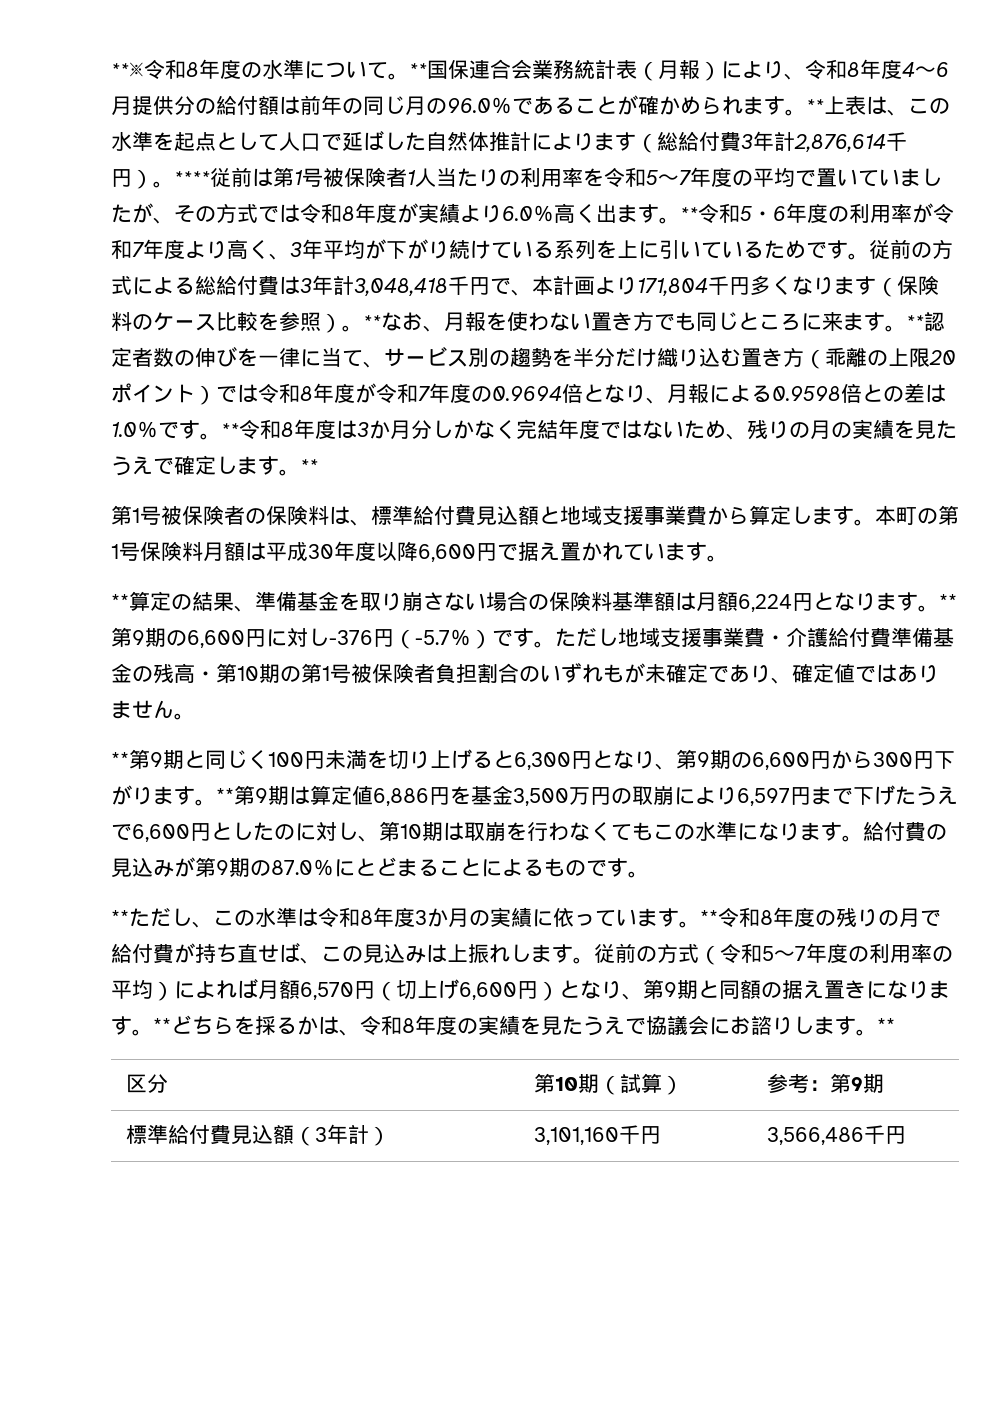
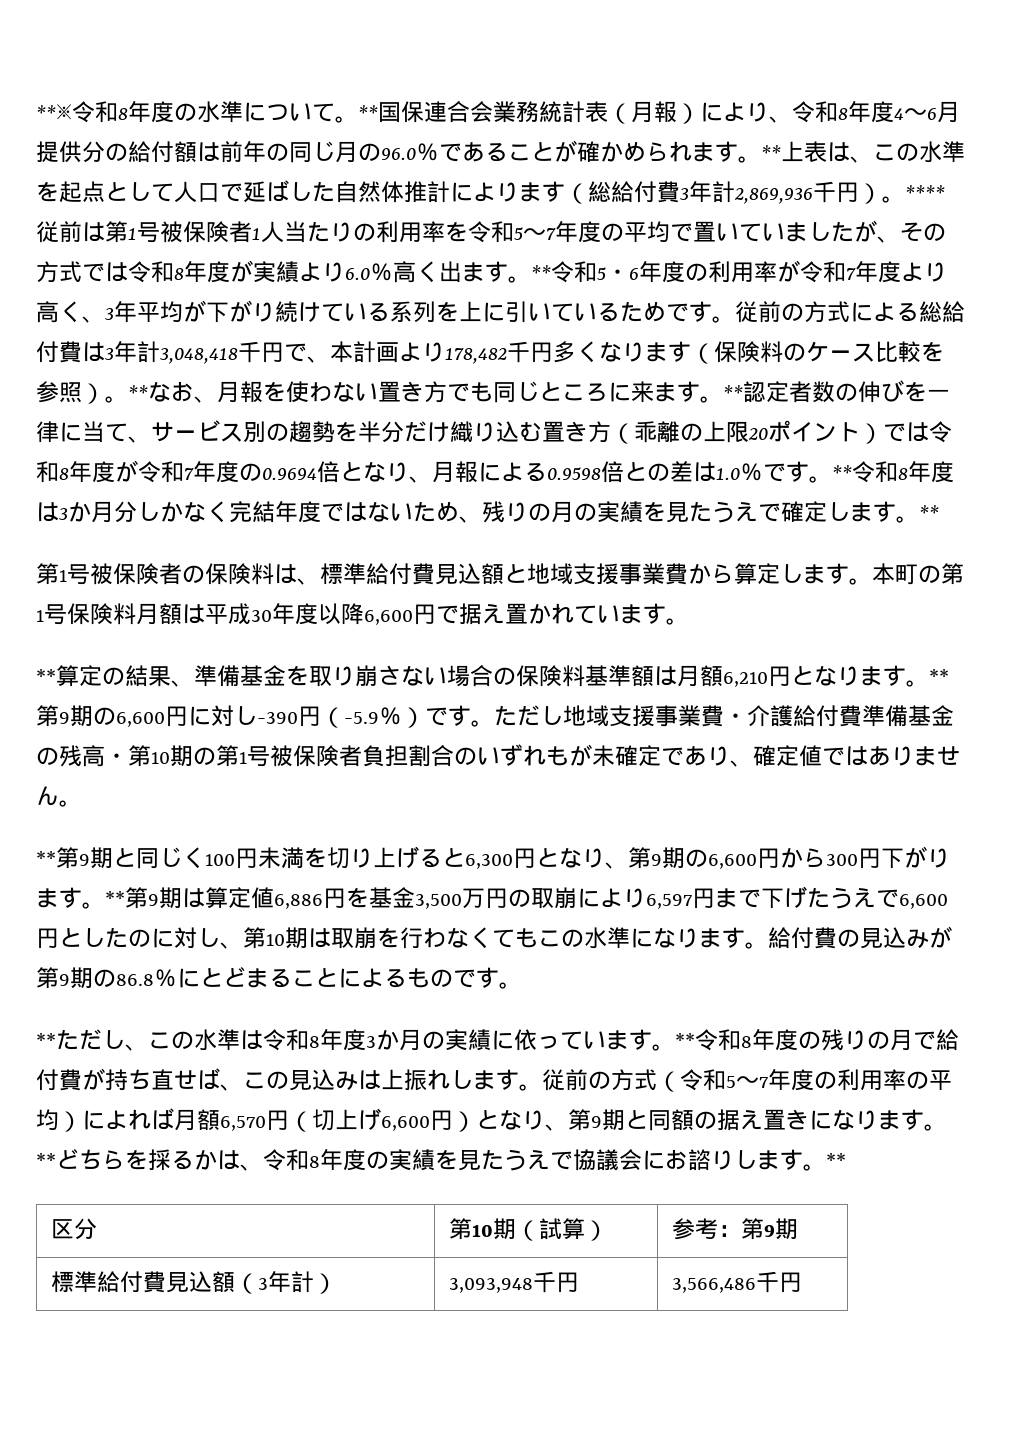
- **上表は、この水準を起点として人口で延ばした自然体推計によります（総給付費3年計2,876,614千円）。
+ **上表は、この水準を起点として人口で延ばした自然体推計によります（総給付費3年計2,869,936千円）。
- 従前の方式による総給付費は3年計3,048,418千円で、本計画より171,804千円多くなります（保険料のケース比較を参照）。
+ 従前の方式による総給付費は3年計3,048,418千円で、本計画より178,482千円多くなります（保険料のケース比較を参照）。
- **算定の結果、準備基金を取り崩さない場合の保険料基準額は月額6,224円となります。
+ **算定の結果、準備基金を取り崩さない場合の保険料基準額は月額6,210円となります。
- **第9期の6,600円に対し-376円（-5.7％）です。
+ **第9期の6,600円に対し-390円（-5.9％）です。
- 給付費の見込みが第9期の87.0％にとどまることによるものです。
+ 給付費の見込みが第9期の86.8％にとどまることによるものです。
- 標準給付費見込額（3年計） | 3,101,160千円 | 3,566,486千円
+ 標準給付費見込額（3年計） | 3,093,948千円 | 3,566,486千円

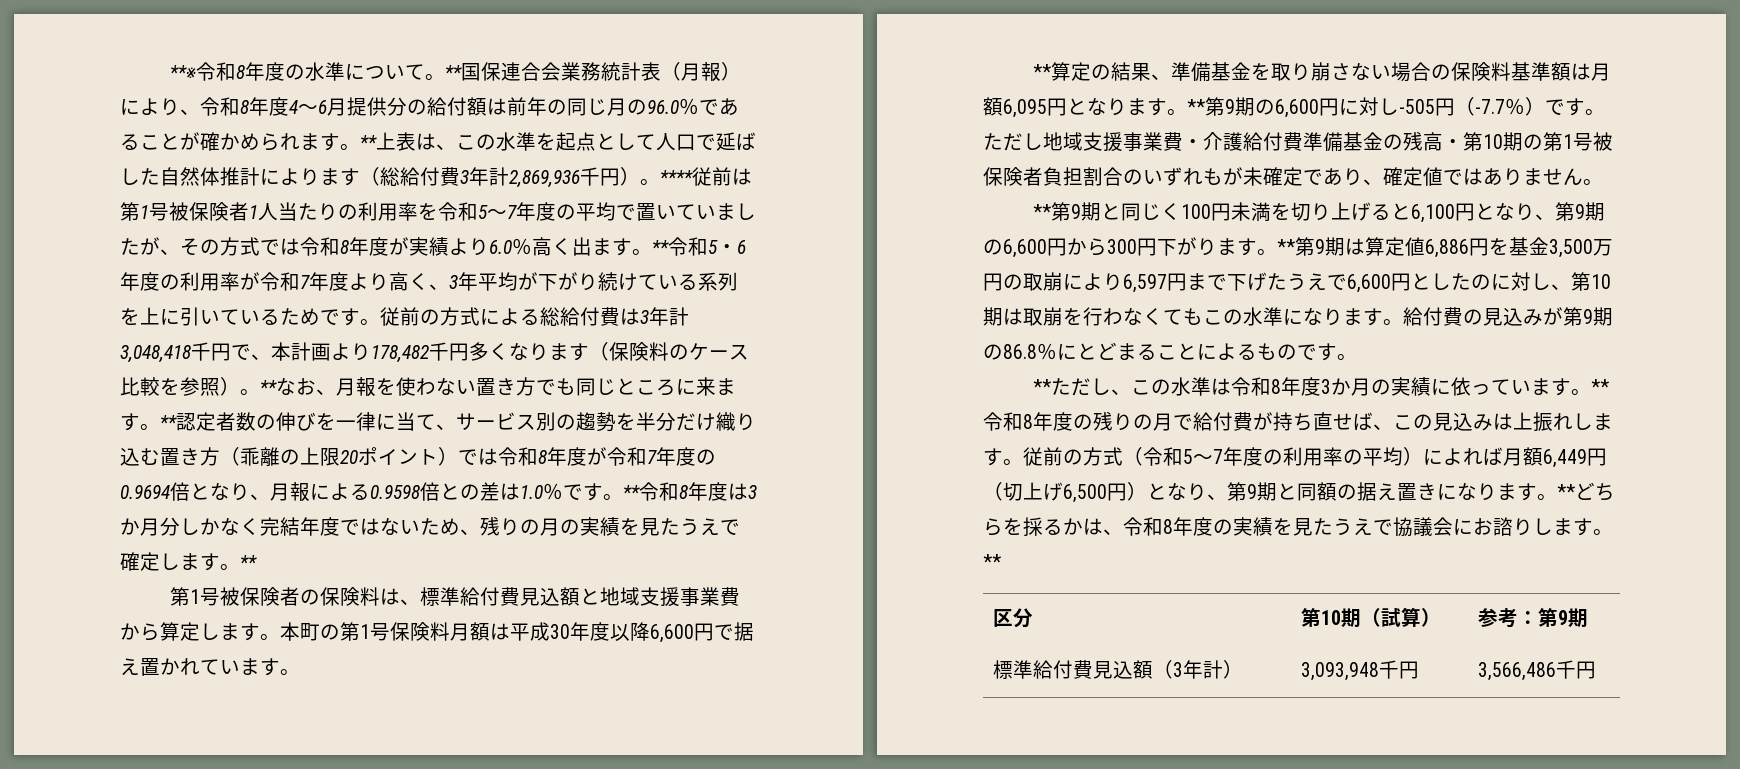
- **算定の結果、準備基金を取り崩さない場合の保険料基準額は月額6,210円となります。
+ **算定の結果、準備基金を取り崩さない場合の保険料基準額は月額6,095円となります。
- **第9期の6,600円に対し-390円（-5.9％）です。
+ **第9期の6,600円に対し-505円（-7.7％）です。
- **第9期と同じく100円未満を切り上げると6,300円となり、第9期の6,600円から300円下がります。
+ **第9期と同じく100円未満を切り上げると6,100円となり、第9期の6,600円から300円下がります。
- 従前の方式（令和5〜7年度の利用率の平均）によれば月額6,570円（切上げ6,600円）となり、第9期と同額の据え置きになります。
+ 従前の方式（令和5〜7年度の利用率の平均）によれば月額6,449円（切上げ6,500円）となり、第9期と同額の据え置きになります。

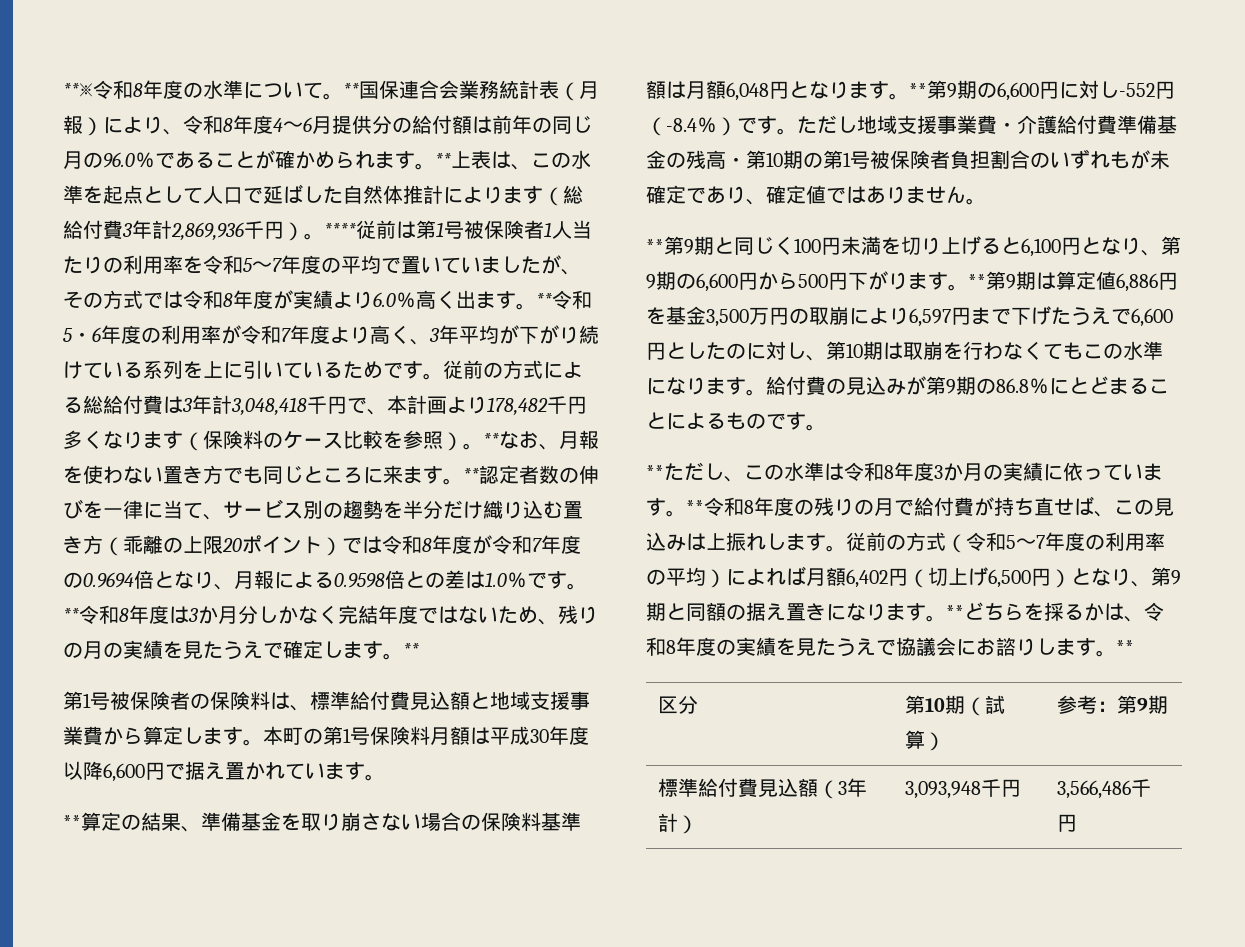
- **算定の結果、準備基金を取り崩さない場合の保険料基準額は月額6,095円となります。
+ **算定の結果、準備基金を取り崩さない場合の保険料基準額は月額6,048円となります。
- **第9期の6,600円に対し-505円（-7.7％）です。
+ **第9期の6,600円に対し-552円（-8.4％）です。
- **第9期と同じく100円未満を切り上げると6,100円となり、第9期の6,600円から300円下がります。
+ **第9期と同じく100円未満を切り上げると6,100円となり、第9期の6,600円から500円下がります。
- 従前の方式（令和5〜7年度の利用率の平均）によれば月額6,449円（切上げ6,500円）となり、第9期と同額の据え置きになります。
+ 従前の方式（令和5〜7年度の利用率の平均）によれば月額6,402円（切上げ6,500円）となり、第9期と同額の据え置きになります。

